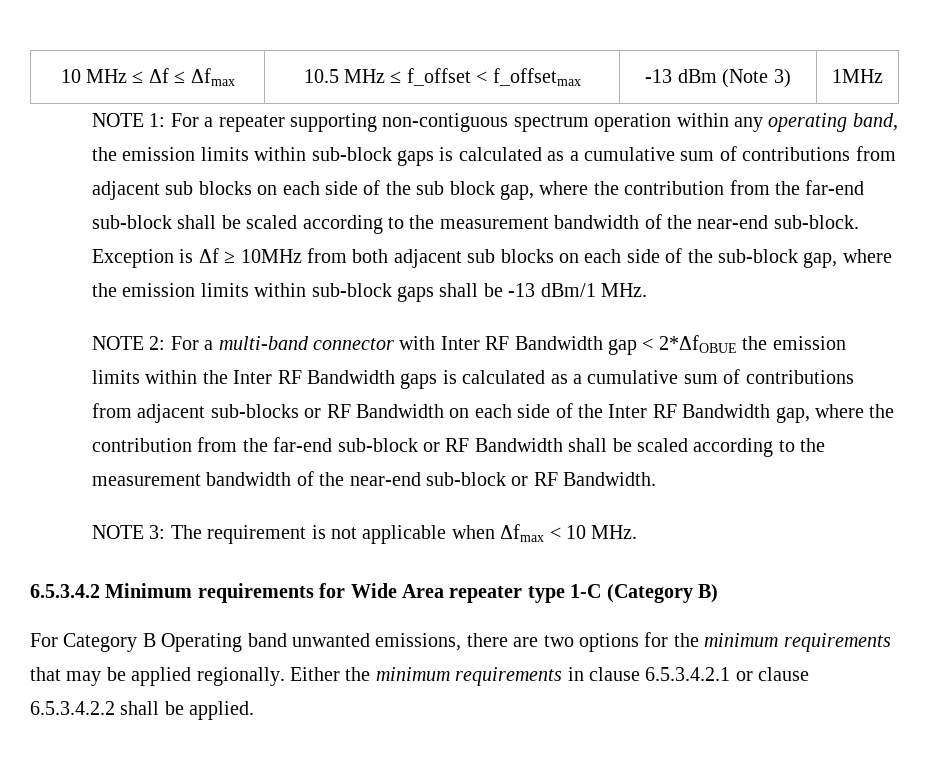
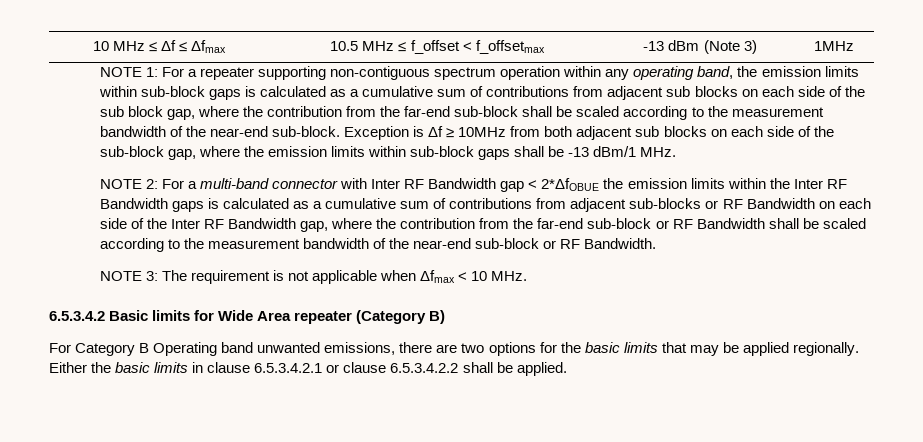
- 6.5.3.4.2 Minimum requirements for Wide Area repeater type 1-C (Category B)
+ 6.5.3.4.2 Basic limits for Wide Area repeater (Category B)
- For Category B Operating band unwanted emissions, there are two options for the minimum requirements that may be applied regionally.
+ For Category B Operating band unwanted emissions, there are two options for the basic limits that may be applied regionally.
- Either the minimum requirements in clause 6.5.3.4.2.1 or clause 6.5.3.4.2.2 shall be applied.
+ Either the basic limits in clause 6.5.3.4.2.1 or clause 6.5.3.4.2.2 shall be applied.

